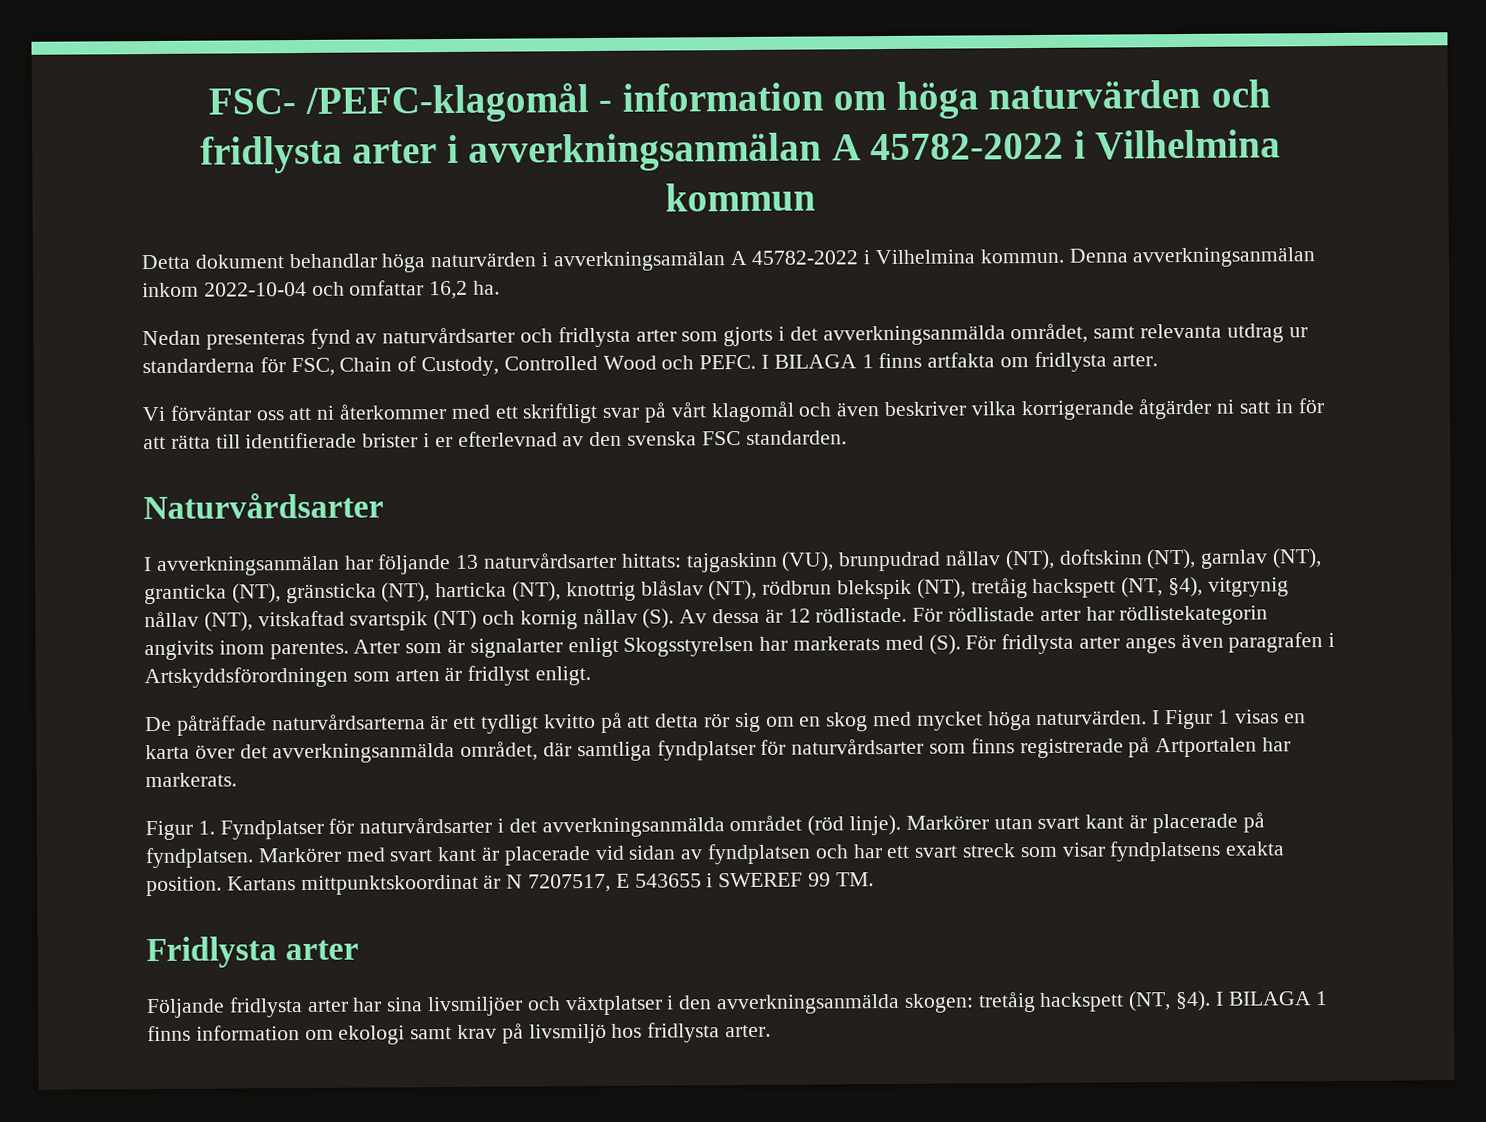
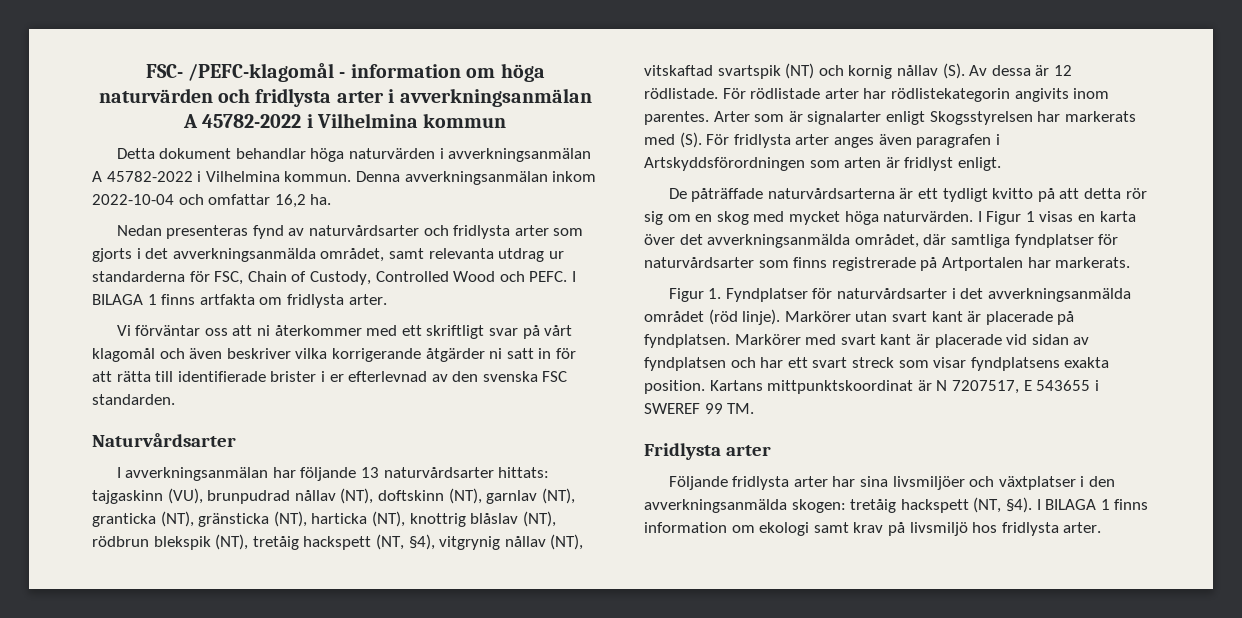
- Detta dokument behandlar höga naturvärden i avverkningsamälan A 45782-2022 i Vilhelmina kommun.
+ Detta dokument behandlar höga naturvärden i avverkningsanmälan A 45782-2022 i Vilhelmina kommun.

